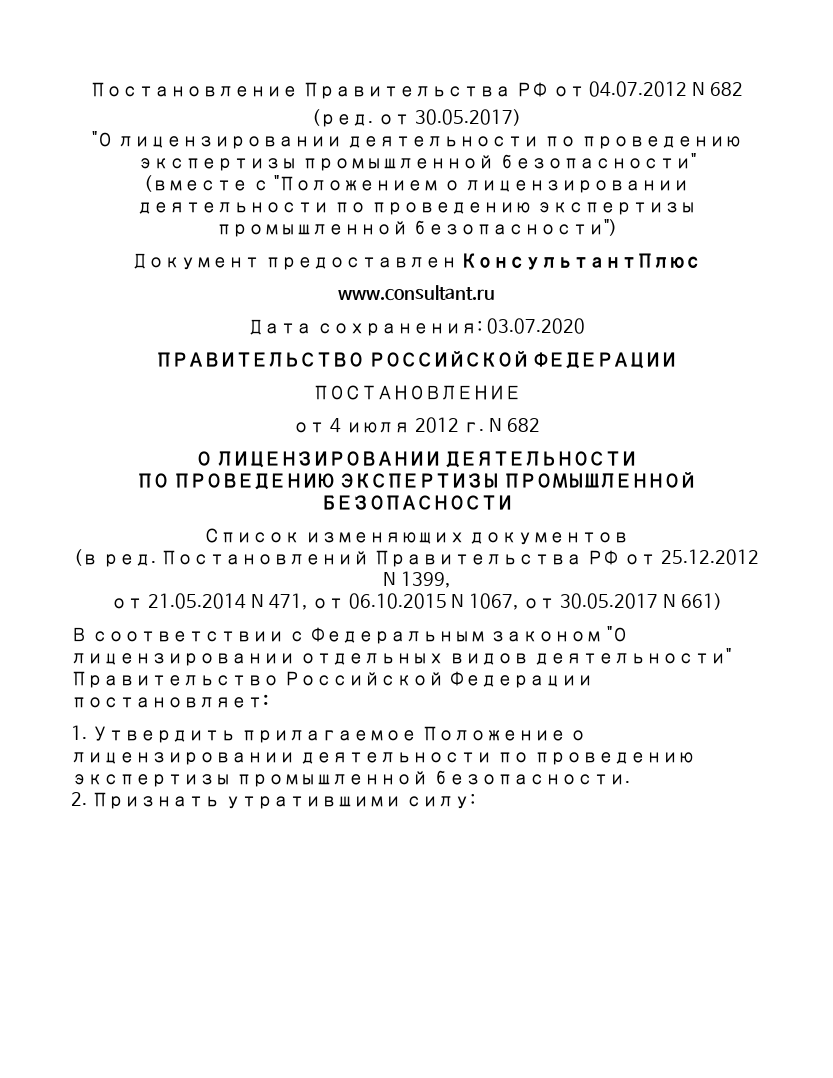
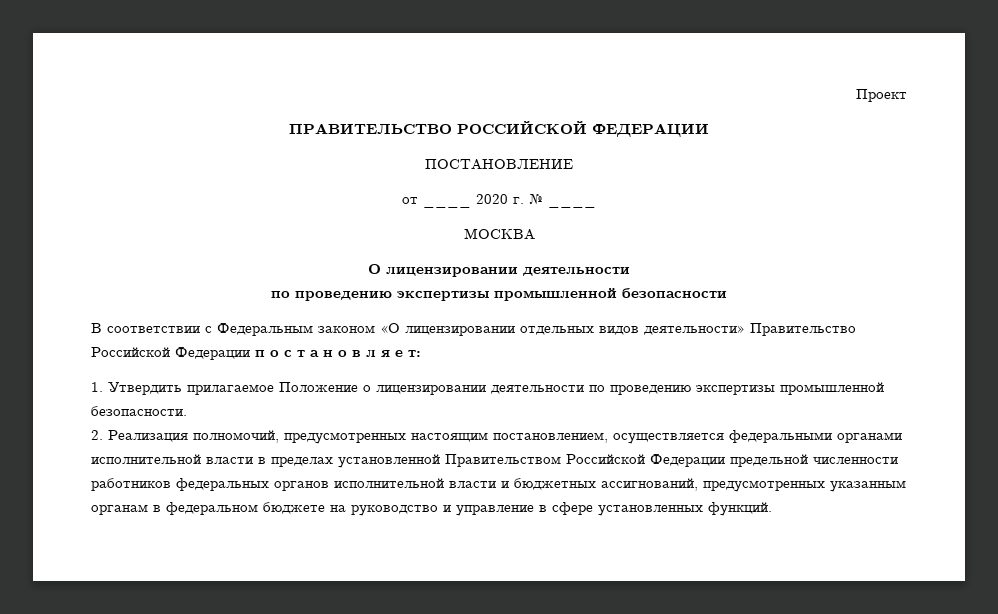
- Постановление Правительства РФ от 04.07.2012 N 682
- (ред. от 30.05.2017)
- "О лицензировании деятельности по проведению экспертизы промышленной безопасности"
- (вместе с "Положением о лицензировании деятельности по проведению экспертизы промышленной безопасности")
- Документ предоставлен КонсультантПлюс
- www.consultant.ru
- Дата сохранения: 03.07.2020
+ Проект
- от 4 июля 2012 г. N 682
- О ЛИЦЕНЗИРОВАНИИ ДЕЯТЕЛЬНОСТИ
- ПО ПРОВЕДЕНИЮ ЭКСПЕРТИЗЫ ПРОМЫШЛЕННОЙ БЕЗОПАСНОСТИ
- Список изменяющих документов
- (в ред. Постановлений Правительства РФ от 25.12.2012 N 1399,
- от 21.05.2014 N 471, от 06.10.2015 N 1067, от 30.05.2017 N 661)
+ от ____ 2020 г. № ____
+ МОСКВА
+ О лицензировании деятельности
+ по проведению экспертизы промышленной безопасности
- В соответствии с Федеральным законом "О лицензировании отдельных видов деятельности" Правительство Российской Федерации постановляет:
+ В соответствии с Федеральным законом «О лицензировании отдельных видов деятельности» Правительство Российской Федерации п о с т а н о в л я е т:
- 2. Признать утратившими силу:
+ 2. Реализация полномочий, предусмотренных настоящим постановлением, осуществляется федеральными органами исполнительной власти в пределах установленной Правительством Российской Федерации предельной численности работников федеральных органов исполнительной власти и бюджетных ассигнований, предусмотренных указанным органам в федеральном бюджете на руководство и управление в сфере установленных функций.

